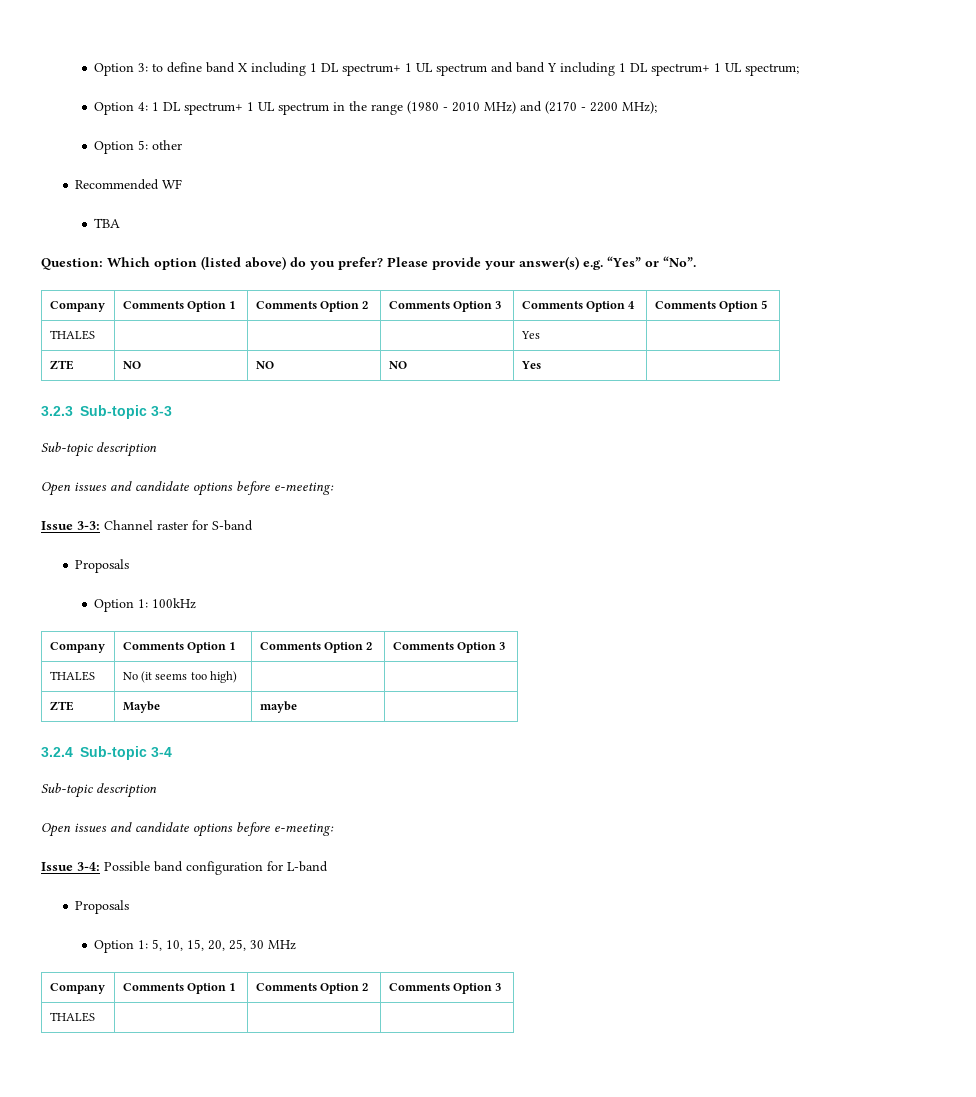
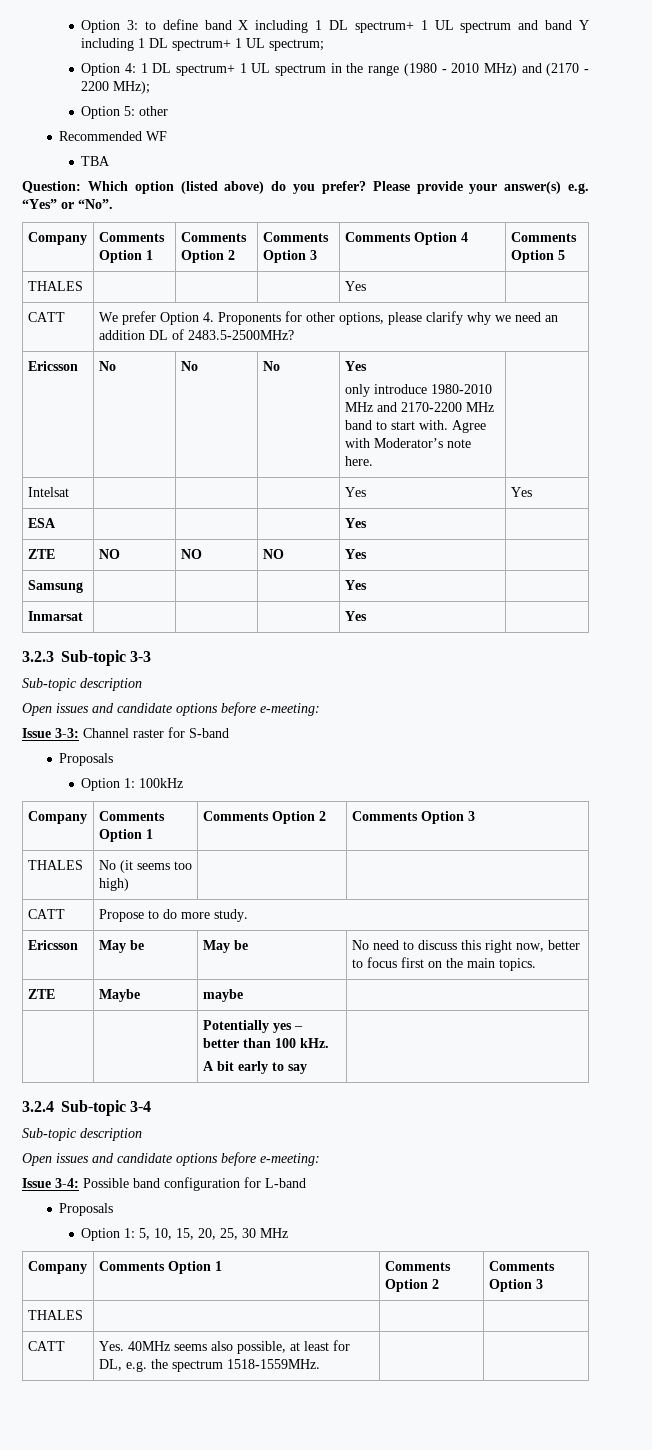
+ CATT | We prefer Option 4. Proponents for other options, please clarify why we need an addition DL of 2483.5-2500MHz?
+ Ericsson | No | No | No | Yes
+ only introduce 1980-2010 MHz and 2170-2200 MHz band to start with. Agree with Moderator’s note here. |
+ Intelsat | | | | Yes | Yes
+ ESA | | | | Yes |
+ Samsung | | | | Yes |
+ Inmarsat | | | | Yes |
+ CATT | Propose to do more study.
+ Ericsson | May be | May be | No need to discuss this right now, better to focus first on the main topics.
  ZTE | Maybe | maybe |
+ | | Potentially yes – better than 100 kHz.
+ A bit early to say |
+ CATT | Yes. 40MHz seems also possible, at least for DL, e.g. the spectrum 1518-1559MHz. | |

